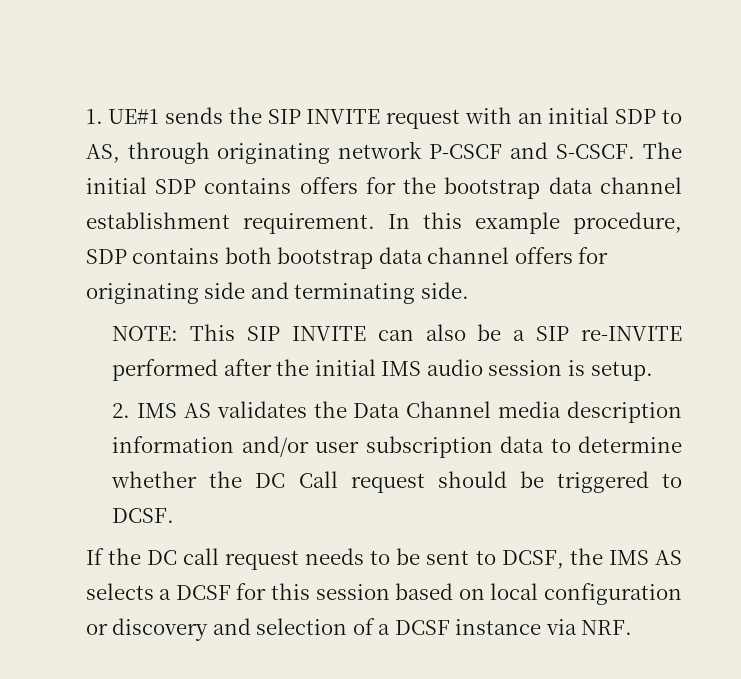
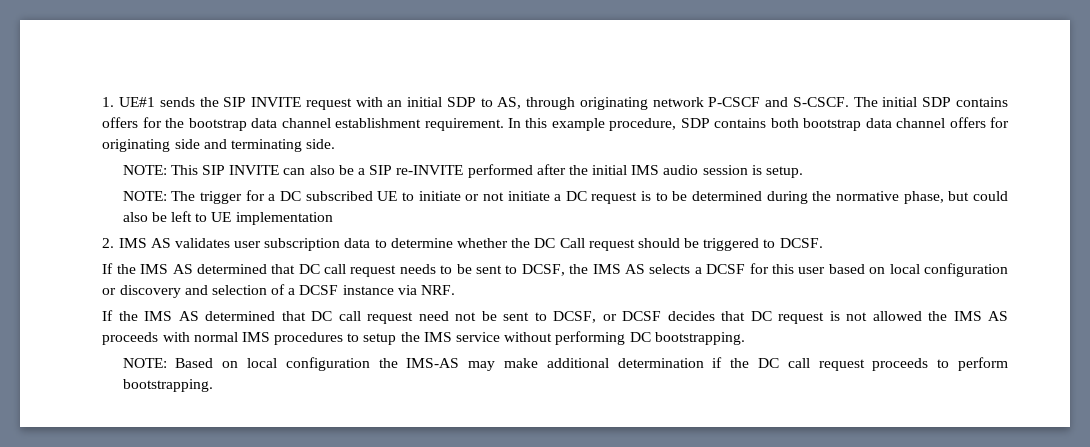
- 2. IMS AS validates the Data Channel media description information and/or user subscription data to determine whether the DC Call request should be triggered to DCSF.
+ NOTE: The trigger for a DC subscribed UE to initiate or not initiate a DC request is to be determined during the normative phase, but could also be left to UE implementation
+ 2. IMS AS validates user subscription data to determine whether the DC Call request should be triggered to DCSF.
- If the DC call request needs to be sent to DCSF, the IMS AS selects a DCSF for this session based on local configuration or discovery and selection of a DCSF instance via NRF.
+ If the IMS AS determined that DC call request needs to be sent to DCSF, the IMS AS selects a DCSF for this user based on local configuration or discovery and selection of a DCSF instance via NRF.
+ If the IMS AS determined that DC call request need not be sent to DCSF, or DCSF decides that DC request is not allowed the IMS AS proceeds with normal IMS procedures to setup the IMS service without performing DC bootstrapping.
+ NOTE: Based on local configuration the IMS-AS may make additional determination if the DC call request proceeds to perform bootstrapping.

